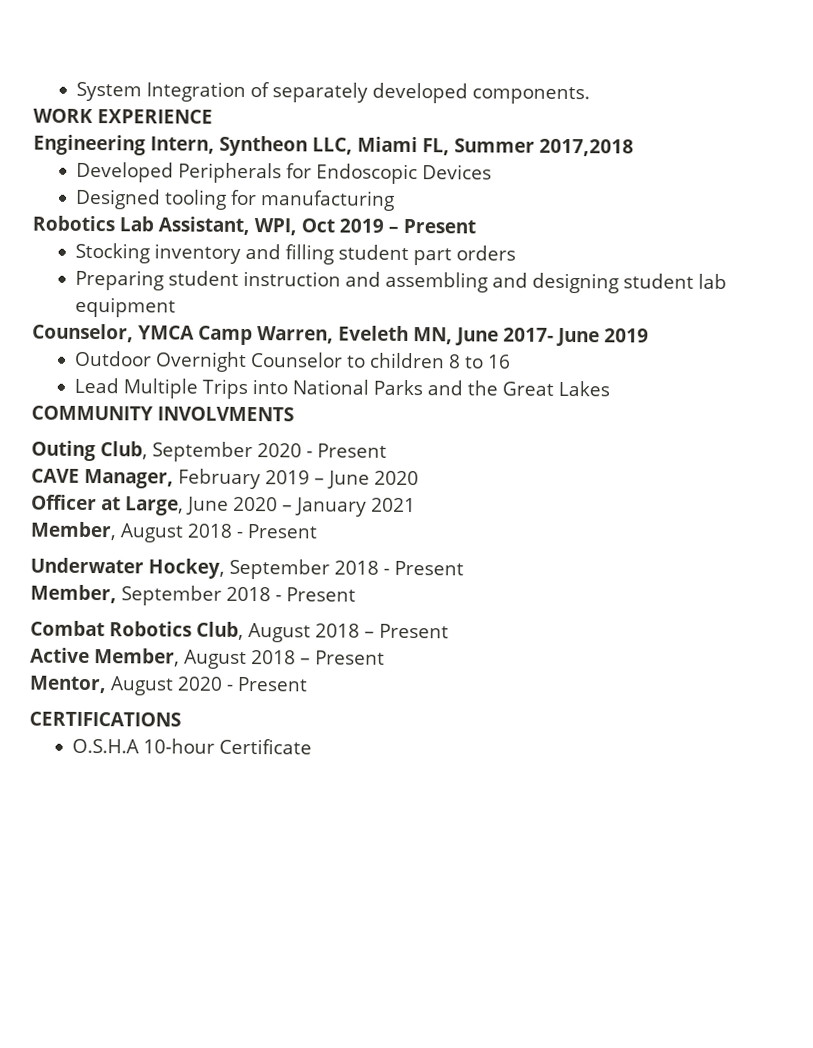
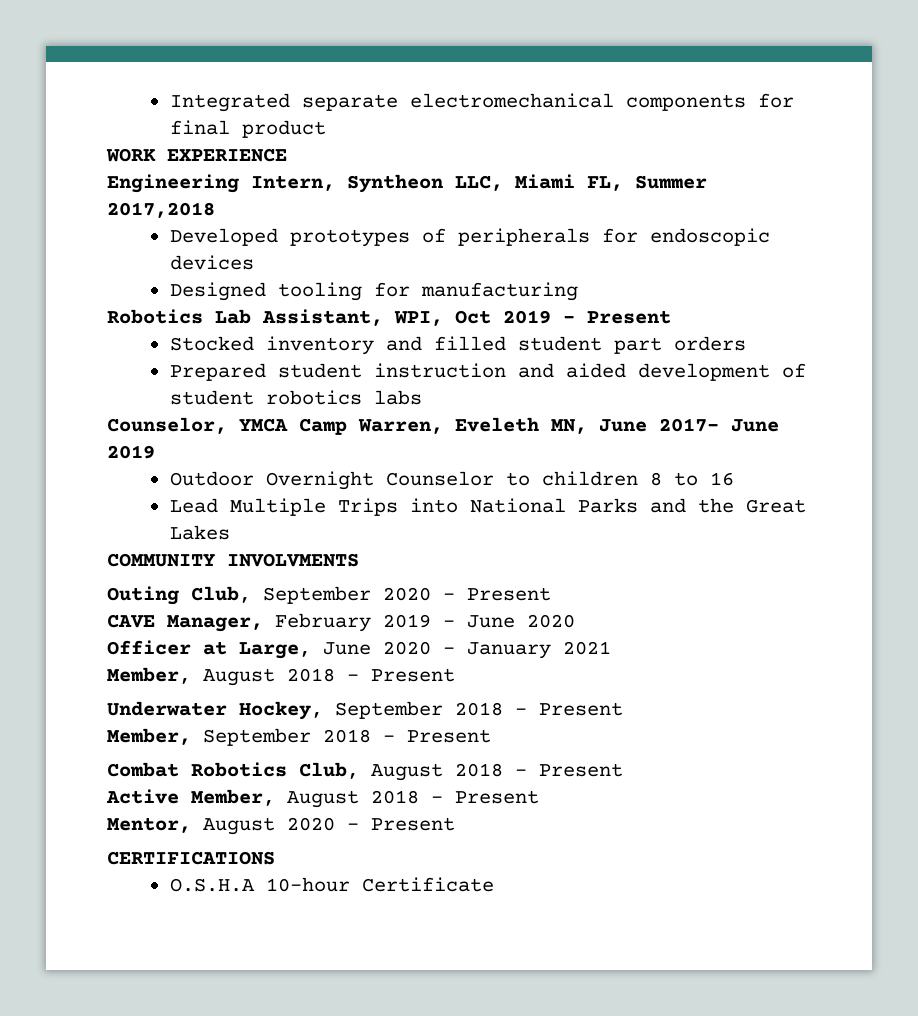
- System Integration of separately developed components.
+ Integrated separate electromechanical components for final product
- Developed Peripherals for Endoscopic Devices
+ Developed prototypes of peripherals for endoscopic devices
- Stocking inventory and filling student part orders
+ Stocked inventory and filled student part orders
- Preparing student instruction and assembling and designing student lab equipment
+ Prepared student instruction and aided development of student robotics labs

